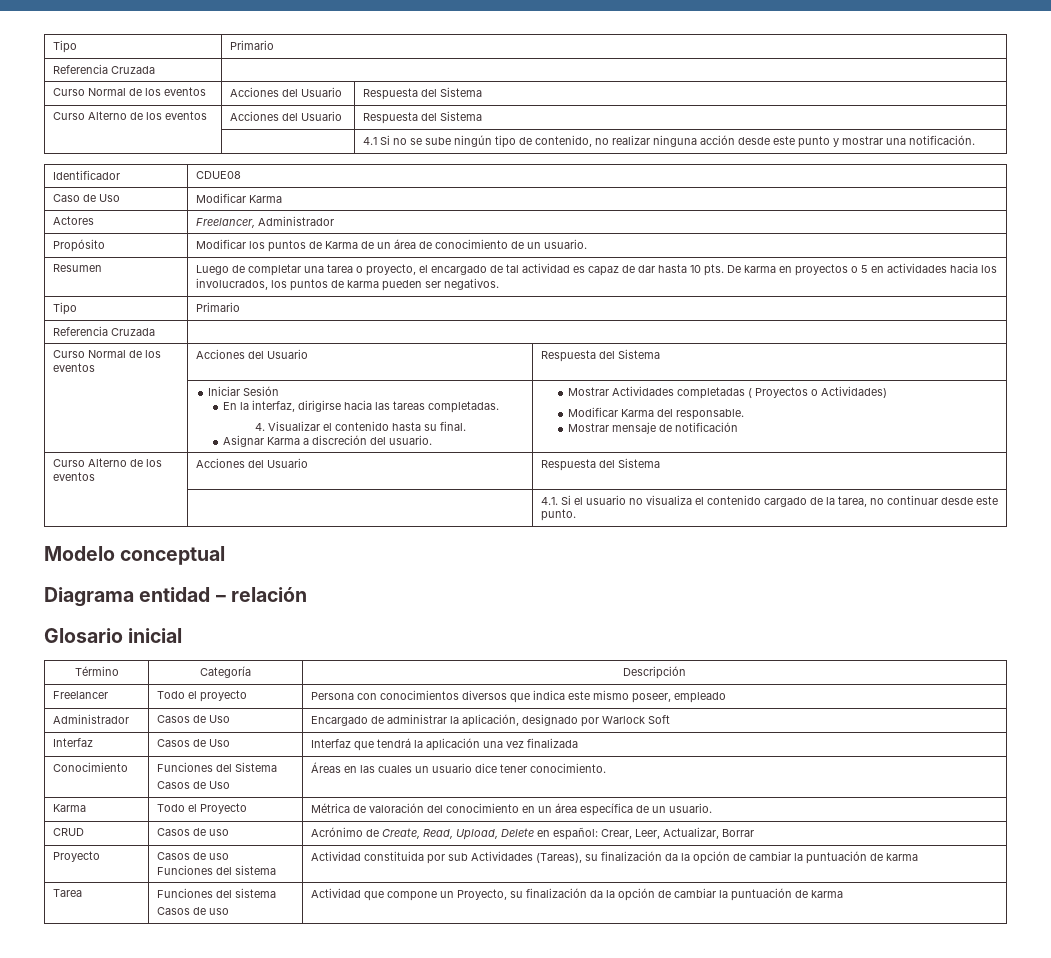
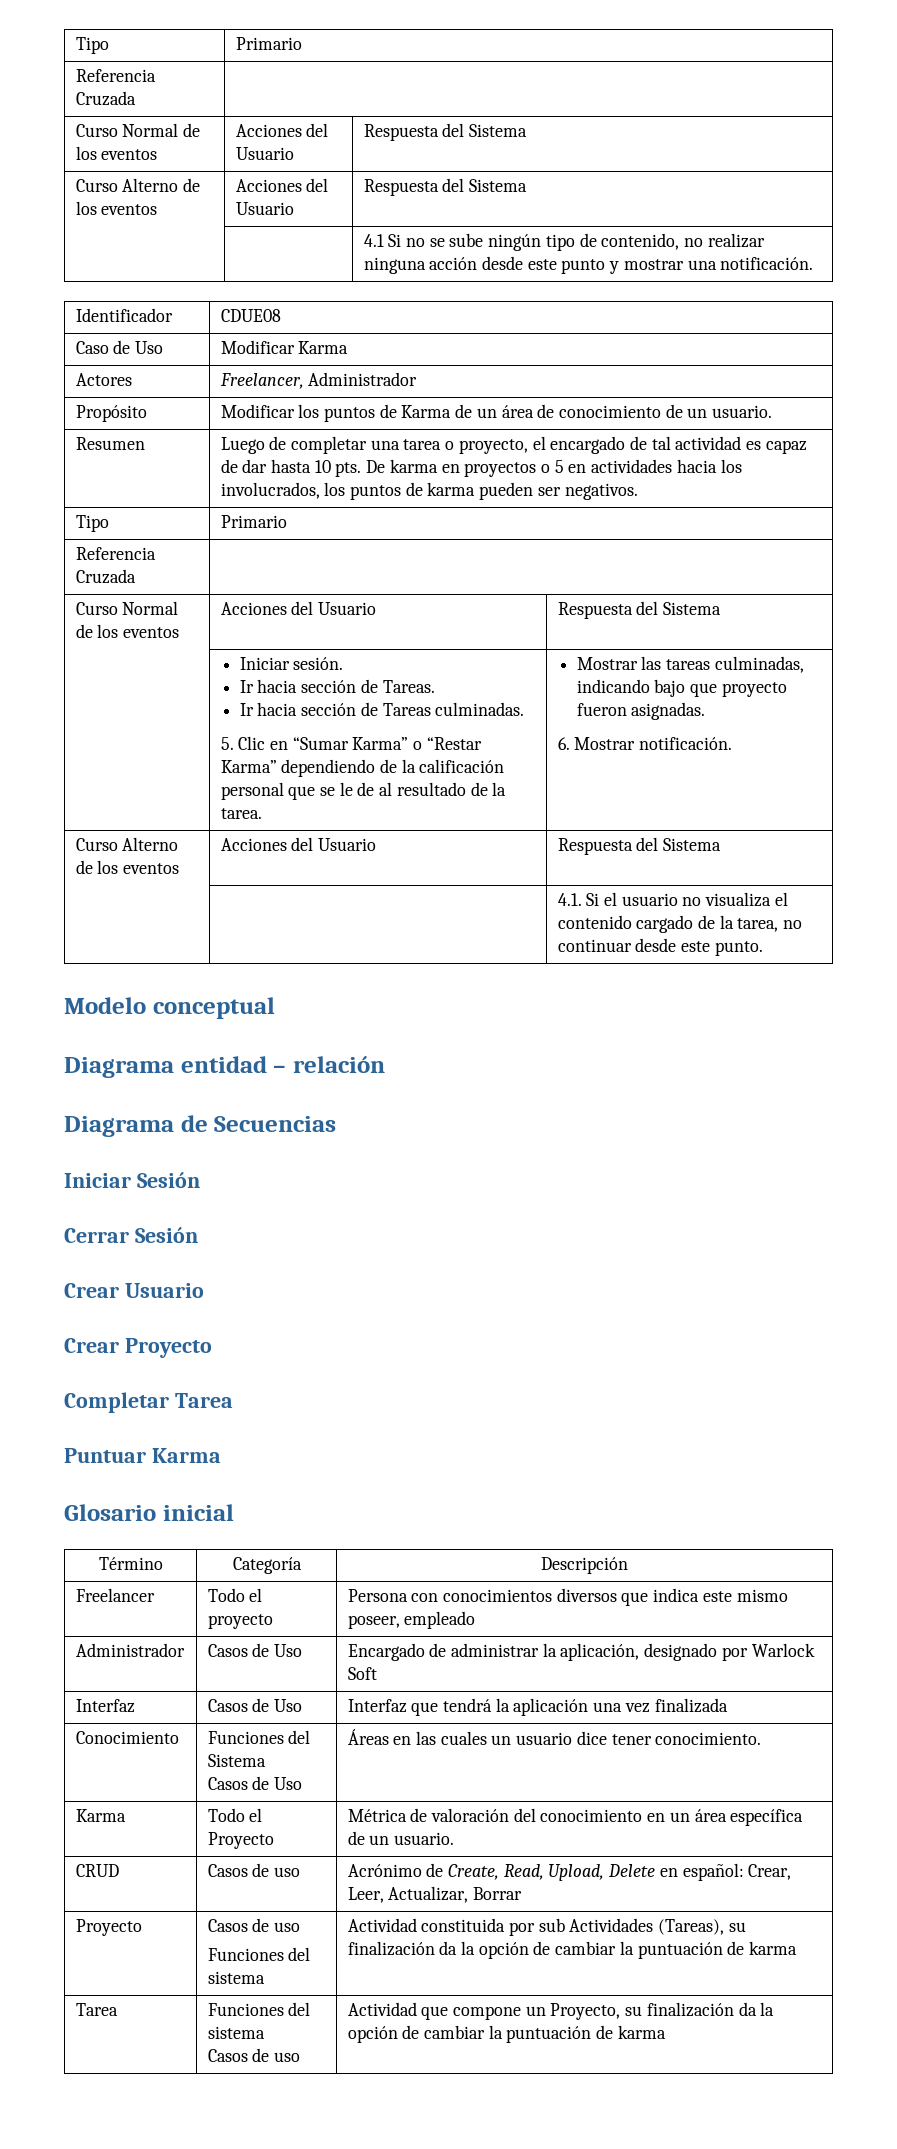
- Iniciar Sesión
- En la interfaz, dirigirse hacia las tareas completadas.
- 4. Visualizar el contenido hasta su final.
- Asignar Karma a discreción del usuario. | Mostrar Actividades completadas ( Proyectos o Actividades)
- Modificar Karma del responsable.
- Mostrar mensaje de notificación
+ Iniciar sesión.
+ Ir hacia sección de Tareas.
+ Ir hacia sección de Tareas culminadas.
+ 5. Clic en “Sumar Karma” o “Restar Karma” dependiendo de la calificación personal que se le de al resultado de la tarea. | Mostrar las tareas culminadas, indicando bajo que proyecto fueron asignadas.
+ 6. Mostrar notificación.
+ Diagrama de Secuencias
+ Iniciar Sesión
+ Cerrar Sesión
+ Crear Usuario
+ Crear Proyecto
+ Completar Tarea
+ Puntuar Karma

